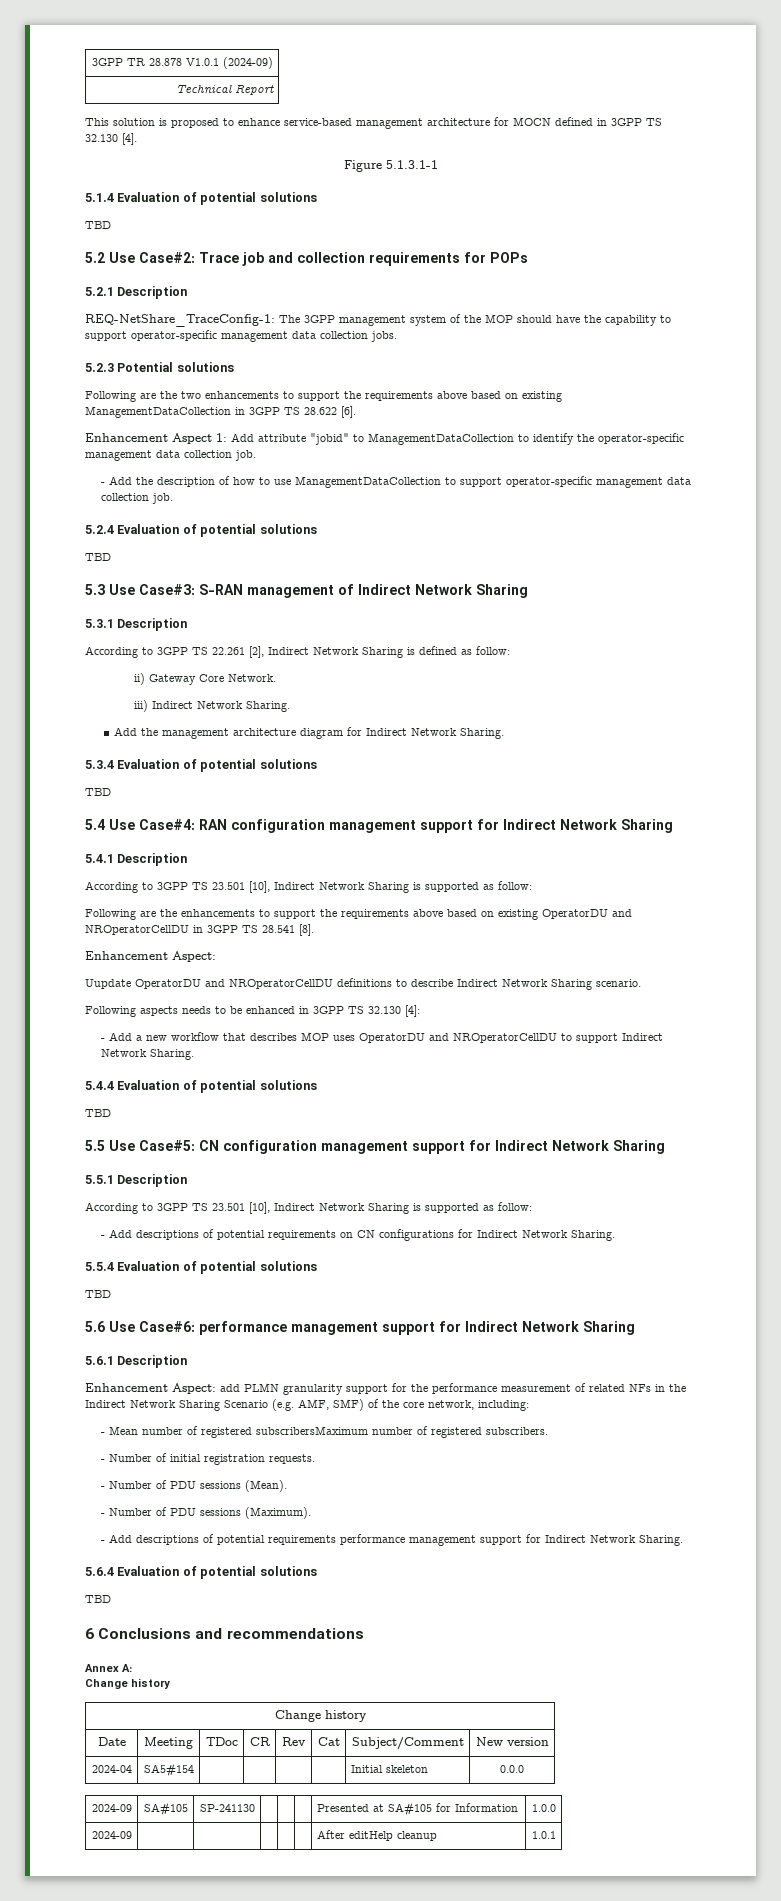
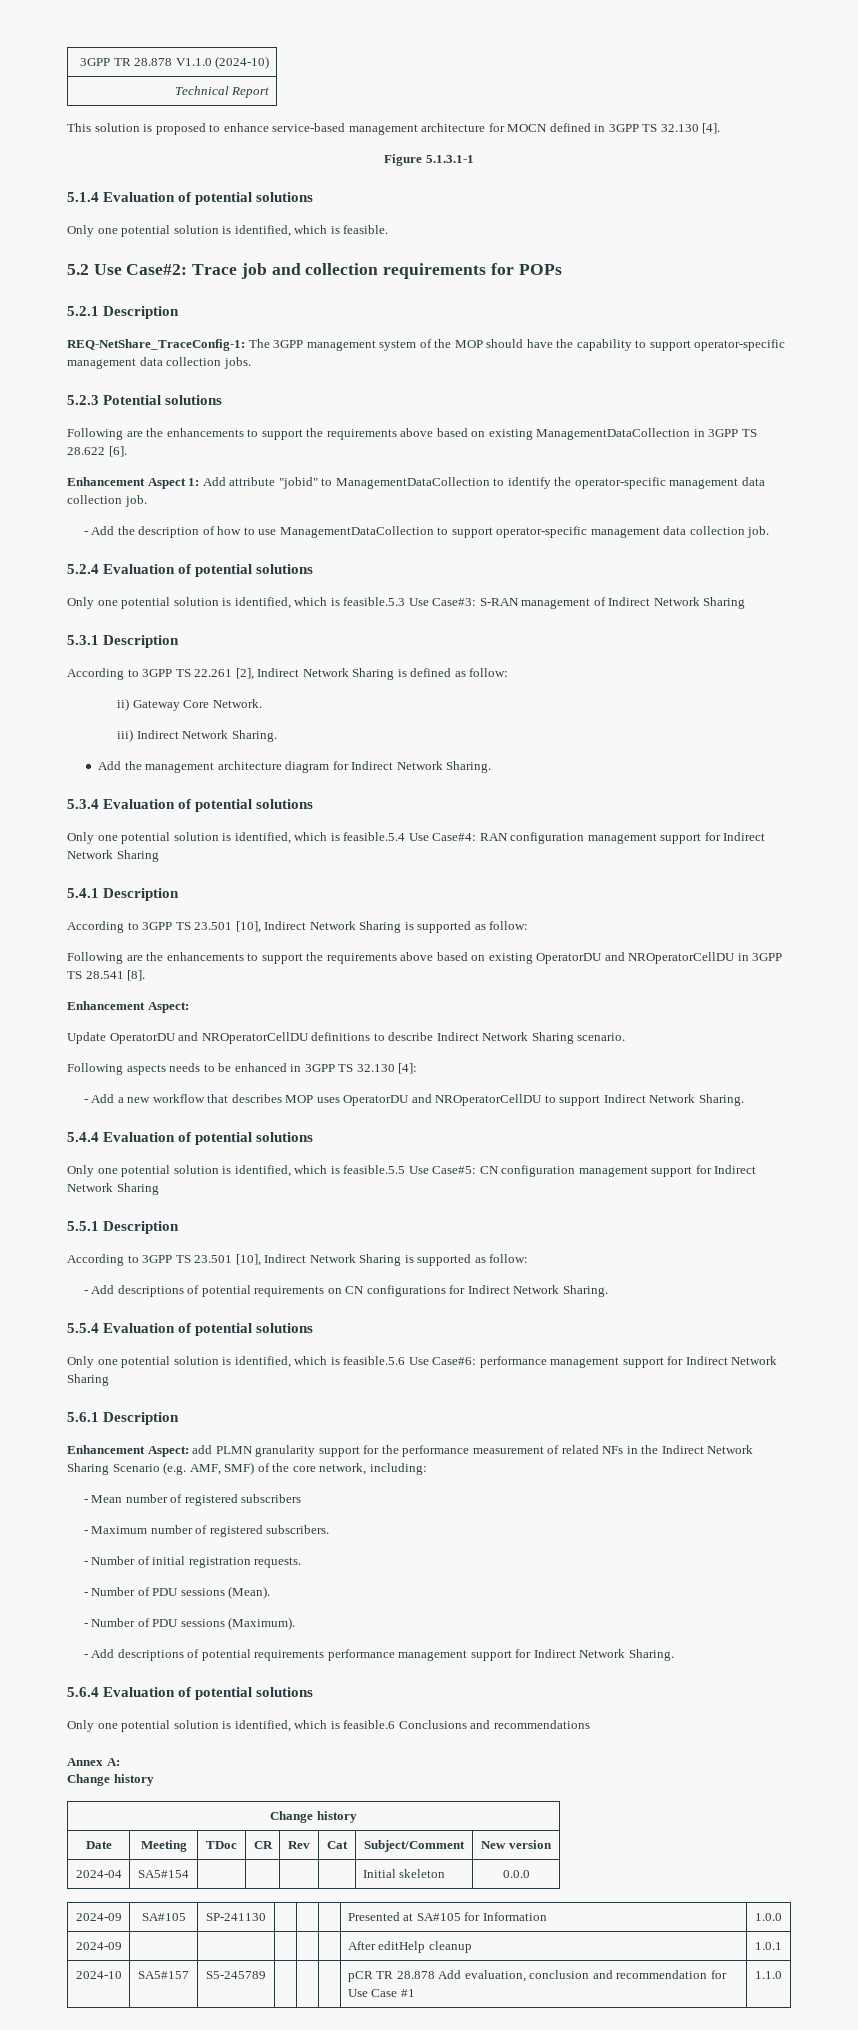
- 3GPP TR 28.878 V1.0.1 (2024-09)
+ 3GPP TR 28.878 V1.1.0 (2024-10)
  5.1.4 Evaluation of potential solutions
- TBD
+ Only one potential solution is identified, which is feasible.
- Following are the two enhancements to support the requirements above based on existing ManagementDataCollection in 3GPP TS 28.622 [6].
+ Following are the enhancements to support the requirements above based on existing ManagementDataCollection in 3GPP TS 28.622 [6].
  5.2.4 Evaluation of potential solutions
- TBD
- 5.3 Use Case#3: S-RAN management of Indirect Network Sharing
+ Only one potential solution is identified, which is feasible.5.3 Use Case#3: S-RAN management of Indirect Network Sharing
  5.3.4 Evaluation of potential solutions
- TBD
- 5.4 Use Case#4: RAN configuration management support for Indirect Network Sharing
+ Only one potential solution is identified, which is feasible.5.4 Use Case#4: RAN configuration management support for Indirect Network Sharing
- Uupdate OperatorDU and NROperatorCellDU definitions to describe Indirect Network Sharing scenario.
+ Update OperatorDU and NROperatorCellDU definitions to describe Indirect Network Sharing scenario.
  5.4.4 Evaluation of potential solutions
- TBD
- 5.5 Use Case#5: CN configuration management support for Indirect Network Sharing
+ Only one potential solution is identified, which is feasible.5.5 Use Case#5: CN configuration management support for Indirect Network Sharing
  5.5.4 Evaluation of potential solutions
- TBD
- 5.6 Use Case#6: performance management support for Indirect Network Sharing
+ Only one potential solution is identified, which is feasible.5.6 Use Case#6: performance management support for Indirect Network Sharing
- - Mean number of registered subscribersMaximum number of registered subscribers.
+ - Mean number of registered subscribers
+ - Maximum number of registered subscribers.
  5.6.4 Evaluation of potential solutions
- TBD
- 6 Conclusions and recommendations
+ Only one potential solution is identified, which is feasible.6 Conclusions and recommendations
+ 2024-10 | SA5#157 | S5‑245789 | | | | pCR TR 28.878 Add evaluation, conclusion and recommendation for Use Case #1 | 1.1.0

